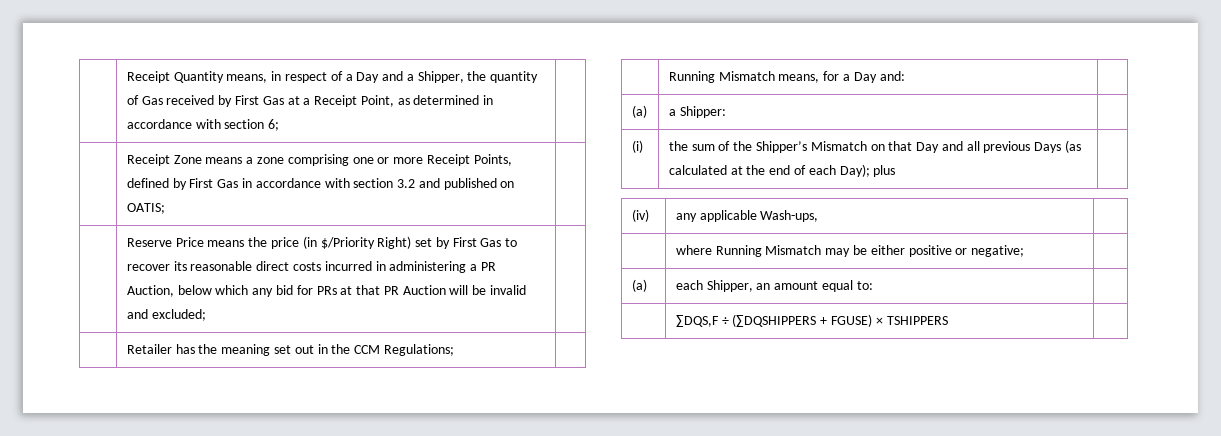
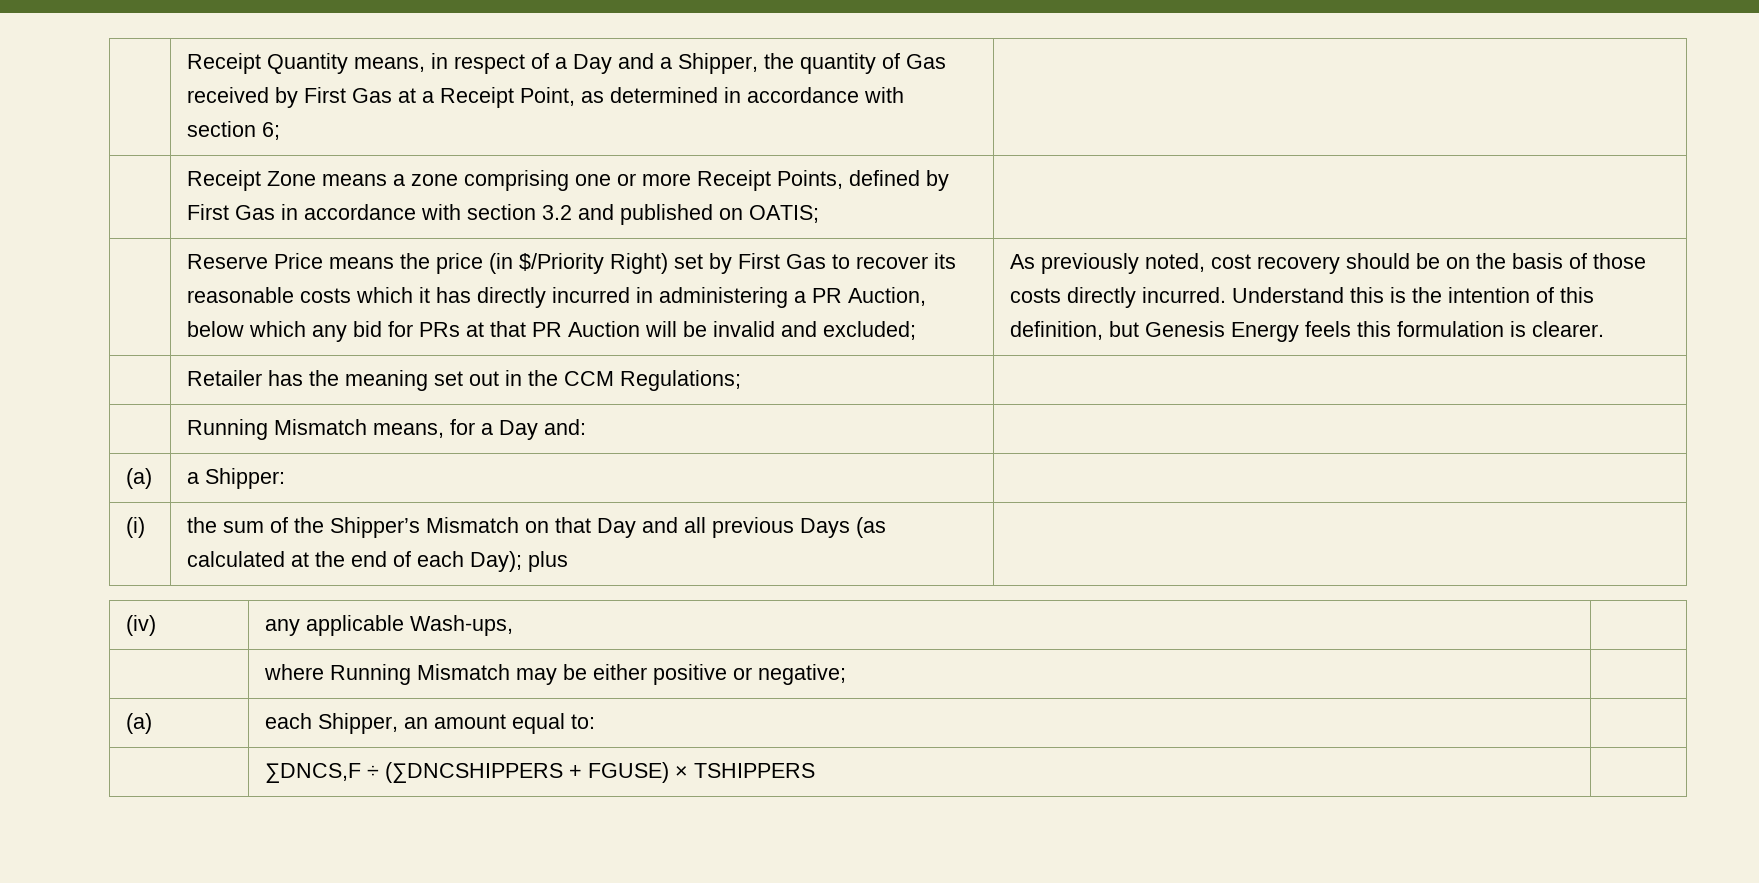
- Reserve Price means the price (in $/Priority Right) set by First Gas to recover its reasonable direct costs incurred in administering a PR Auction, below which any bid for PRs at that PR Auction will be invalid and excluded;
+ Reserve Price means the price (in $/Priority Right) set by First Gas to recover its reasonable costs which it has directly incurred in administering a PR Auction, below which any bid for PRs at that PR Auction will be invalid and excluded;
+ As previously noted, cost recovery should be on the basis of those costs directly incurred. Understand this is the intention of this definition, but Genesis Energy feels this formulation is clearer.
- | ∑DQS,F ÷ (∑DQSHIPPERS + FGUSE) × TSHIPPERS |
+ | ∑DNCS,F ÷ (∑DNCSHIPPERS + FGUSE) × TSHIPPERS |

